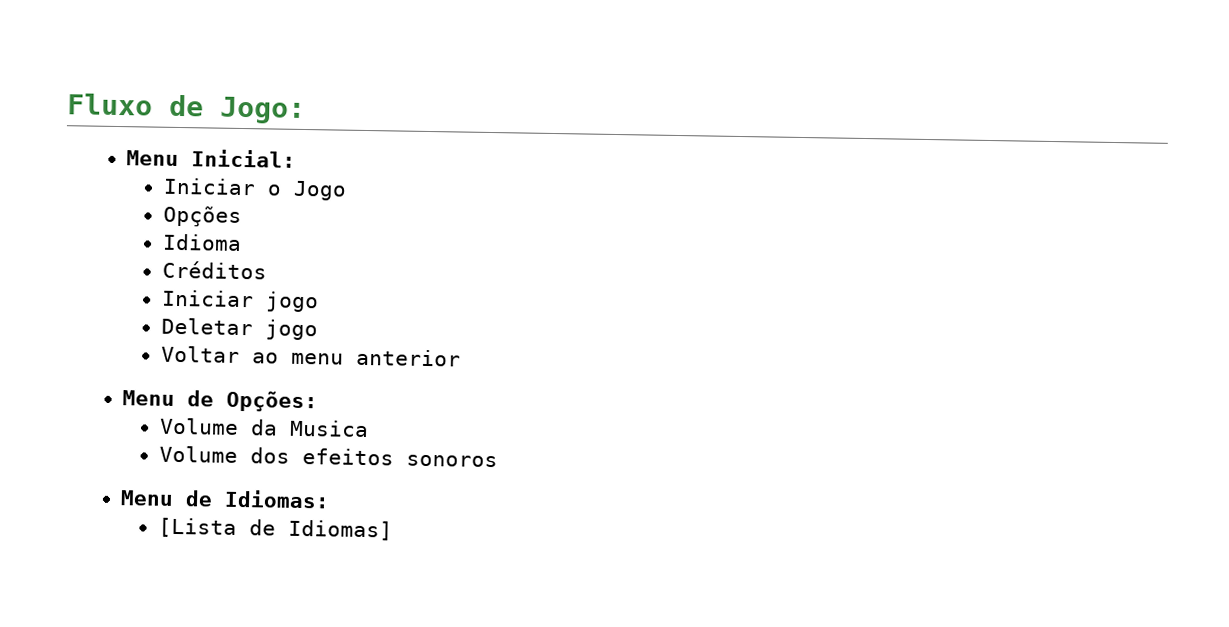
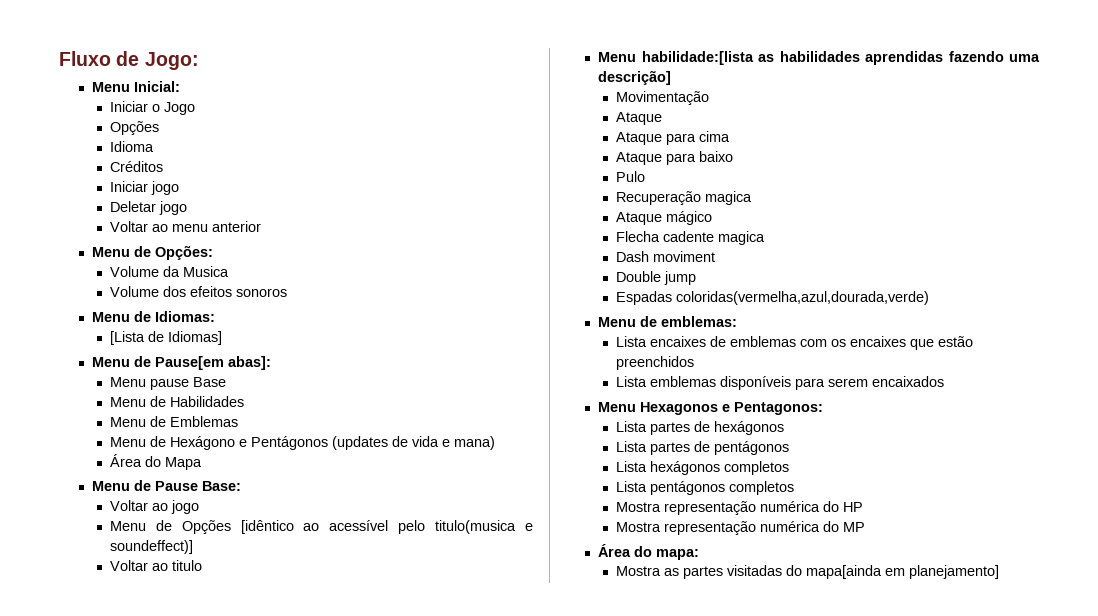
+ Menu de Pause[em abas]:
+ Menu pause Base
+ Menu de Habilidades
+ Menu de Emblemas
+ Menu de Hexágono e Pentágonos (updates de vida e mana)
+ Área do Mapa
+ Menu de Pause Base:
+ Voltar ao jogo
+ Menu de Opções [idêntico ao acessível pelo titulo(musica e soundeffect)]
+ Voltar ao titulo
+ Menu habilidade:[lista as habilidades aprendidas fazendo uma descrição]
+ Movimentação
+ Ataque
+ Ataque para cima
+ Ataque para baixo
+ Pulo
+ Recuperação magica
+ Ataque mágico
+ Flecha cadente magica
+ Dash moviment
+ Double jump
+ Espadas coloridas(vermelha,azul,dourada,verde)
+ Menu de emblemas:
+ Lista encaixes de emblemas com os encaixes que estão preenchidos
+ Lista emblemas disponíveis para serem encaixados
+ Menu Hexagonos e Pentagonos:
+ Lista partes de hexágonos
+ Lista partes de pentágonos
+ Lista hexágonos completos
+ Lista pentágonos completos
+ Mostra representação numérica do HP
+ Mostra representação numérica do MP
+ Área do mapa:
+ Mostra as partes visitadas do mapa[ainda em planejamento]

